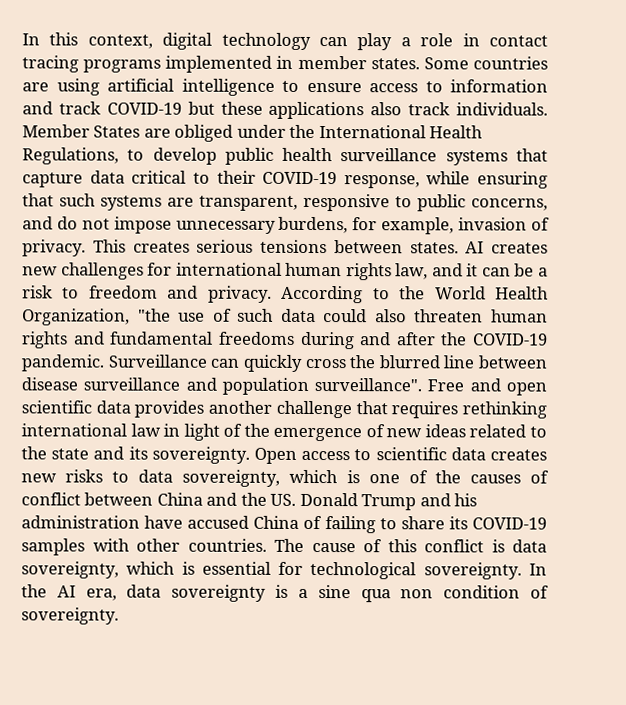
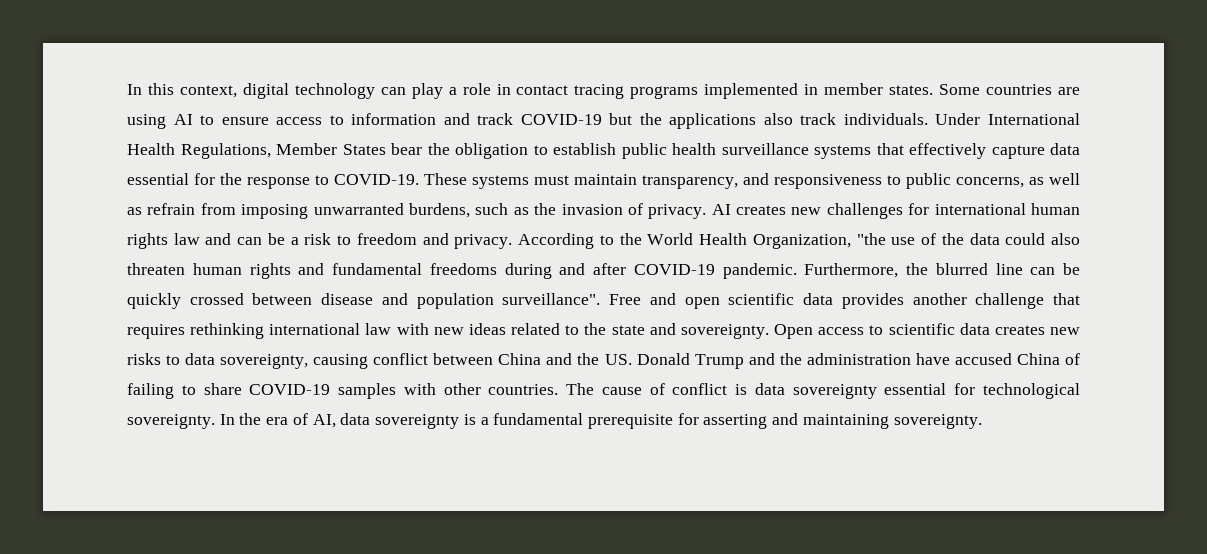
- Some countries are using artificial intelligence to ensure access to information and track COVID-19 but these applications also track individuals.
+ Some countries are using AI to ensure access to information and track COVID-19 but the applications also track individuals.
- Member States are obliged under the International Health Regulations, to develop public health surveillance systems that capture data critical to their COVID-19 response, while ensuring that such systems are transparent, responsive to public concerns, and do not impose unnecessary burdens, for example, invasion of privacy. This creates serious tensions between states.
+ Under International Health Regulations, Member States bear the obligation to establish public health surveillance systems that effectively capture data essential for the response to COVID-19. These systems must maintain transparency, and responsiveness to public concerns, as well as refrain from imposing unwarranted burdens, such as the invasion of privacy.
- AI creates new challenges for international human rights law, and it can be a risk to freedom and privacy.
+ AI creates new challenges for international human rights law and can be a risk to freedom and privacy.
- According to the World Health Organization, "the use of such data could also threaten human rights and fundamental freedoms during and after the COVID-19 pandemic.
+ According to the World Health Organization, "the use of the data could also threaten human rights and fundamental freedoms during and after COVID-19 pandemic.
- Surveillance can quickly cross the blurred line between disease surveillance and population surveillance".
+ Furthermore, the blurred line can be quickly crossed between disease and population surveillance".
- Free and open scientific data provides another challenge that requires rethinking international law in light of the emergence of new ideas related to the state and its sovereignty.
+ Free and open scientific data provides another challenge that requires rethinking international law with new ideas related to the state and sovereignty.
- Open access to scientific data creates new risks to data sovereignty, which is one of the causes of conflict between China and the US. Donald Trump and his administration have accused China of failing to share its COVID-19 samples with other countries.
+ Open access to scientific data creates new risks to data sovereignty, causing conflict between China and the US. Donald Trump and the administration have accused China of failing to share COVID-19 samples with other countries.
- The cause of this conflict is data sovereignty, which is essential for technological sovereignty.
+ The cause of conflict is data sovereignty essential for technological sovereignty.
- In the AI era, data sovereignty is a sine qua non condition of sovereignty.
+ In the era of AI, data sovereignty is a fundamental prerequisite for asserting and maintaining sovereignty.

